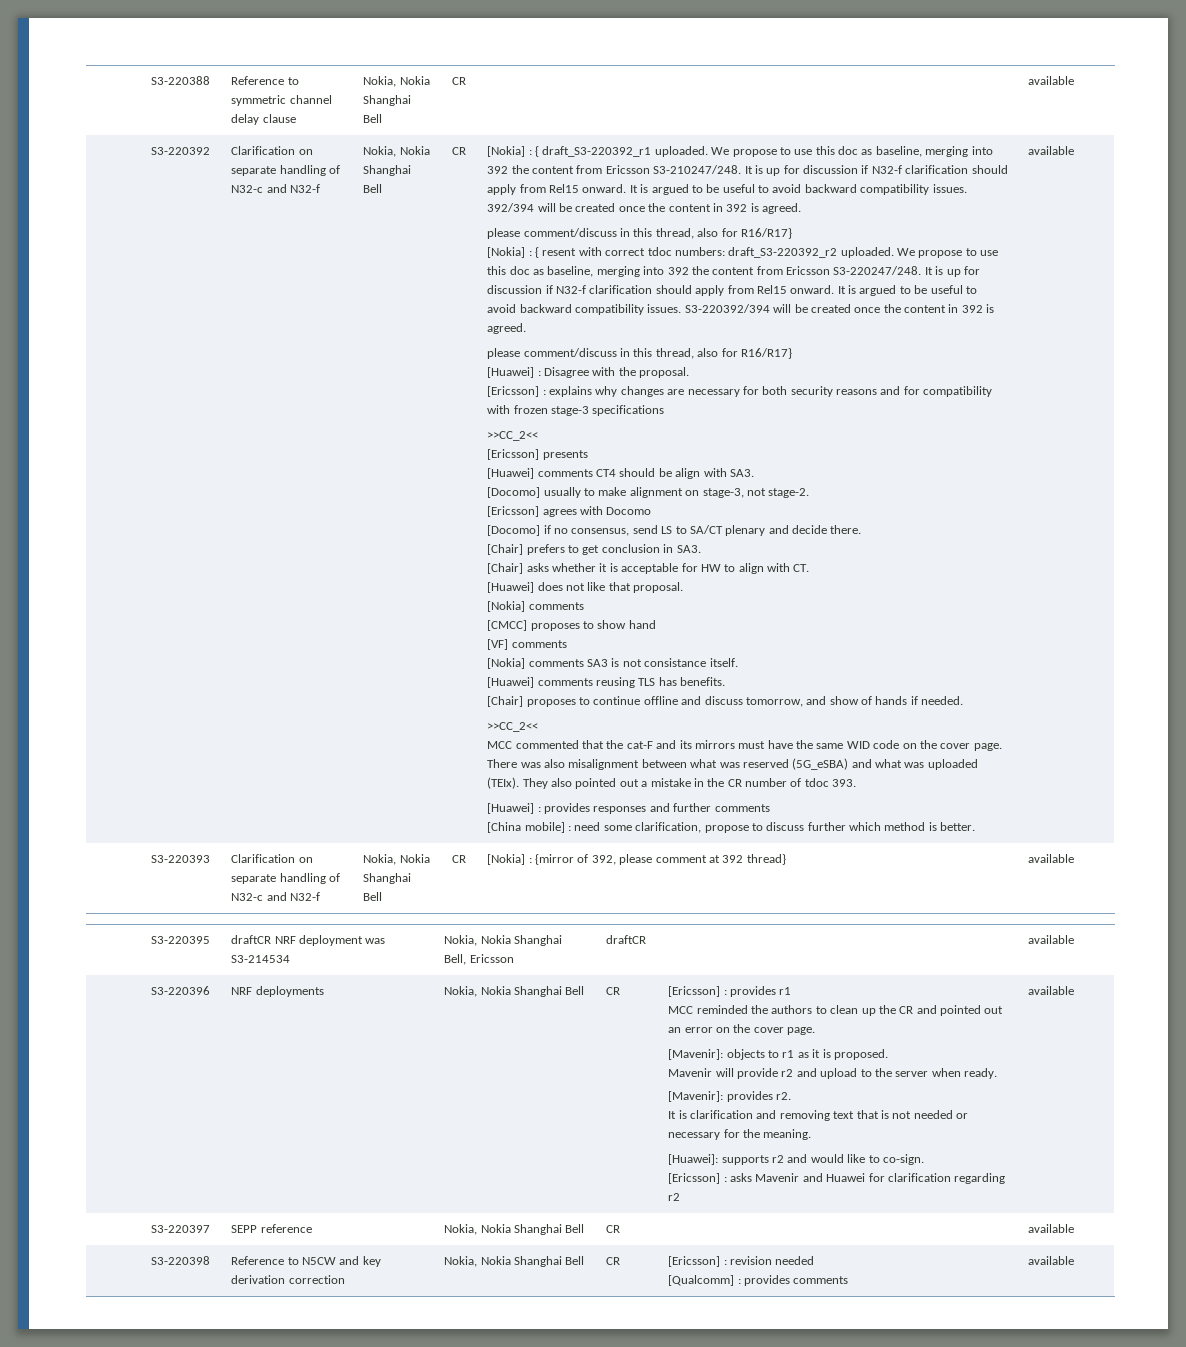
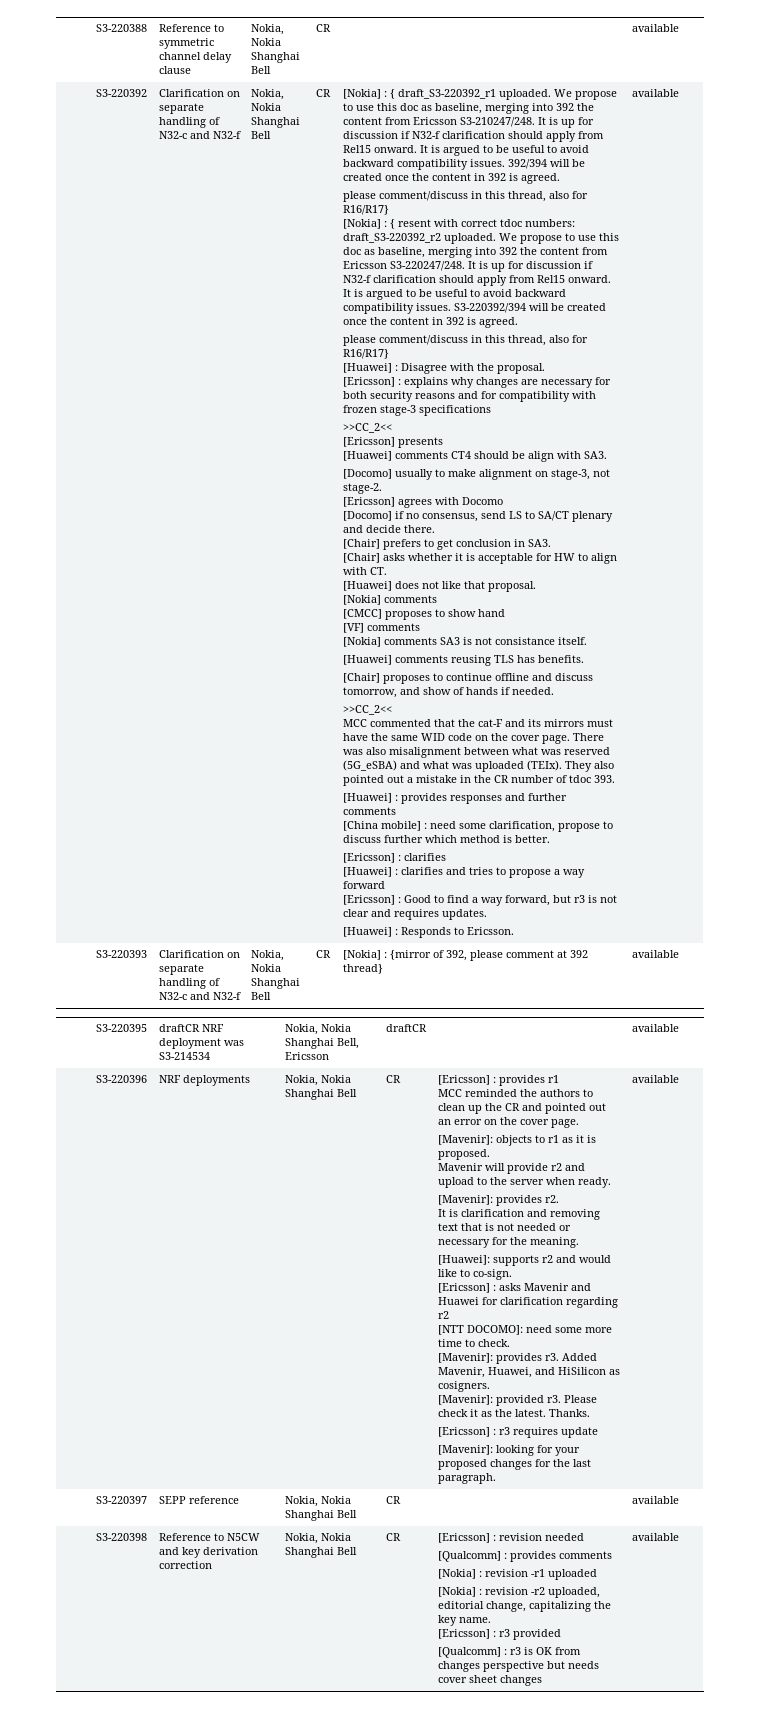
+ [Ericsson] : clarifies
+ [Huawei] : clarifies and tries to propose a way forward
+ [Ericsson] : Good to find a way forward, but r3 is not clear and requires updates.
+ [Huawei] : Responds to Ericsson.
+ [NTT DOCOMO]: need some more time to check.
+ [Mavenir]: provides r3. Added Mavenir, Huawei, and HiSilicon as cosigners.
+ [Mavenir]: provided r3. Please check it as the latest. Thanks.
+ [Ericsson] : r3 requires update
+ [Mavenir]: looking for your proposed changes for the last paragraph.
+ [Nokia] : revision -r1 uploaded
+ [Nokia] : revision -r2 uploaded, editorial change, capitalizing the key name.
+ [Ericsson] : r3 provided
+ [Qualcomm] : r3 is OK from changes perspective but needs cover sheet changes

